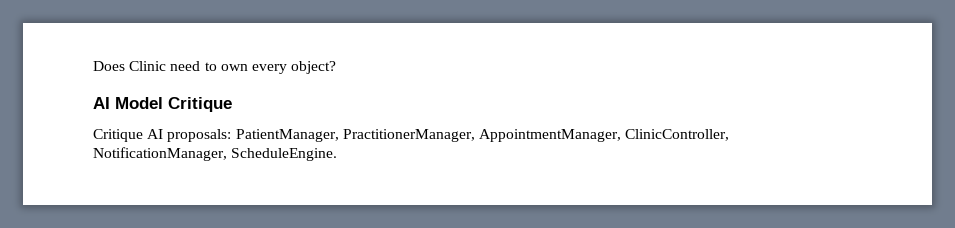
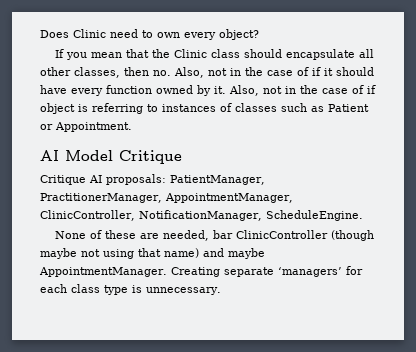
+ If you mean that the Clinic class should encapsulate all other classes, then no. Also, not in the case of if it should have every function owned by it. Also, not in the case of if object is referring to instances of classes such as Patient or Appointment.
+ None of these are needed, bar ClinicController (though maybe not using that name) and maybe AppointmentManager. Creating separate ‘managers’ for each class type is unnecessary.

